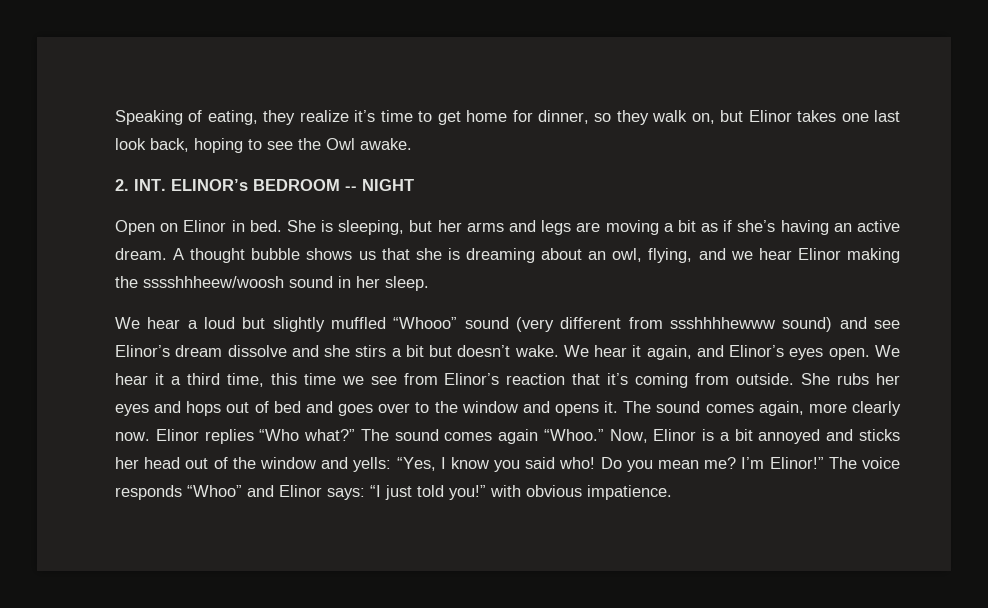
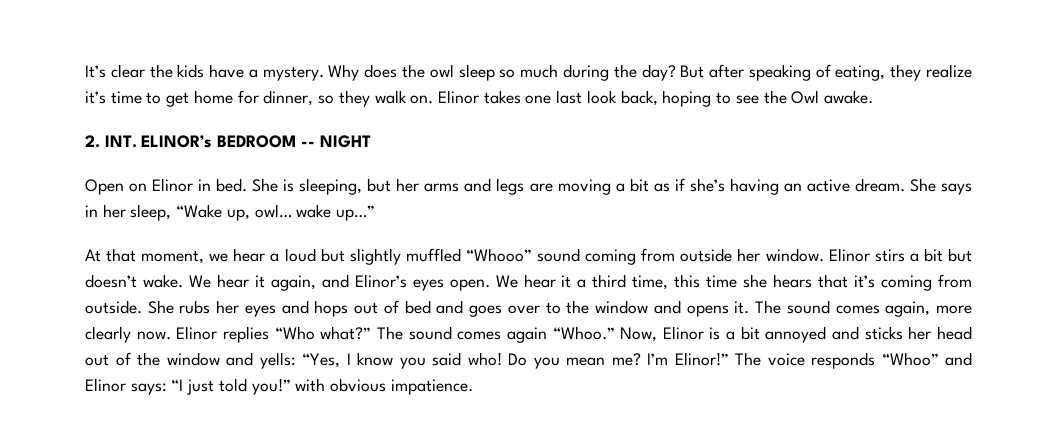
- Speaking of eating, they realize it’s time to get home for dinner, so they walk on, but Elinor takes one last look back, hoping to see the Owl awake.
+ It’s clear the kids have a mystery. Why does the owl sleep so much during the day? But after speaking of eating, they realize it’s time to get home for dinner, so they walk on. Elinor takes one last look back, hoping to see the Owl awake.
- A thought bubble shows us that she is dreaming about an owl, flying, and we hear Elinor making the sssshhheew/woosh sound in her sleep.
- We hear a loud but slightly muffled “Whooo” sound (very different from ssshhhhewww sound) and see Elinor’s dream dissolve and she stirs a bit but doesn’t wake.
+ She says in her sleep, “Wake up, owl… wake up…”
+ At that moment, we hear a loud but slightly muffled “Whooo” sound coming from outside her window. Elinor stirs a bit but doesn’t wake.
- We hear it a third time, this time we see from Elinor’s reaction that it’s coming from outside.
+ We hear it a third time, this time she hears that it’s coming from outside.

